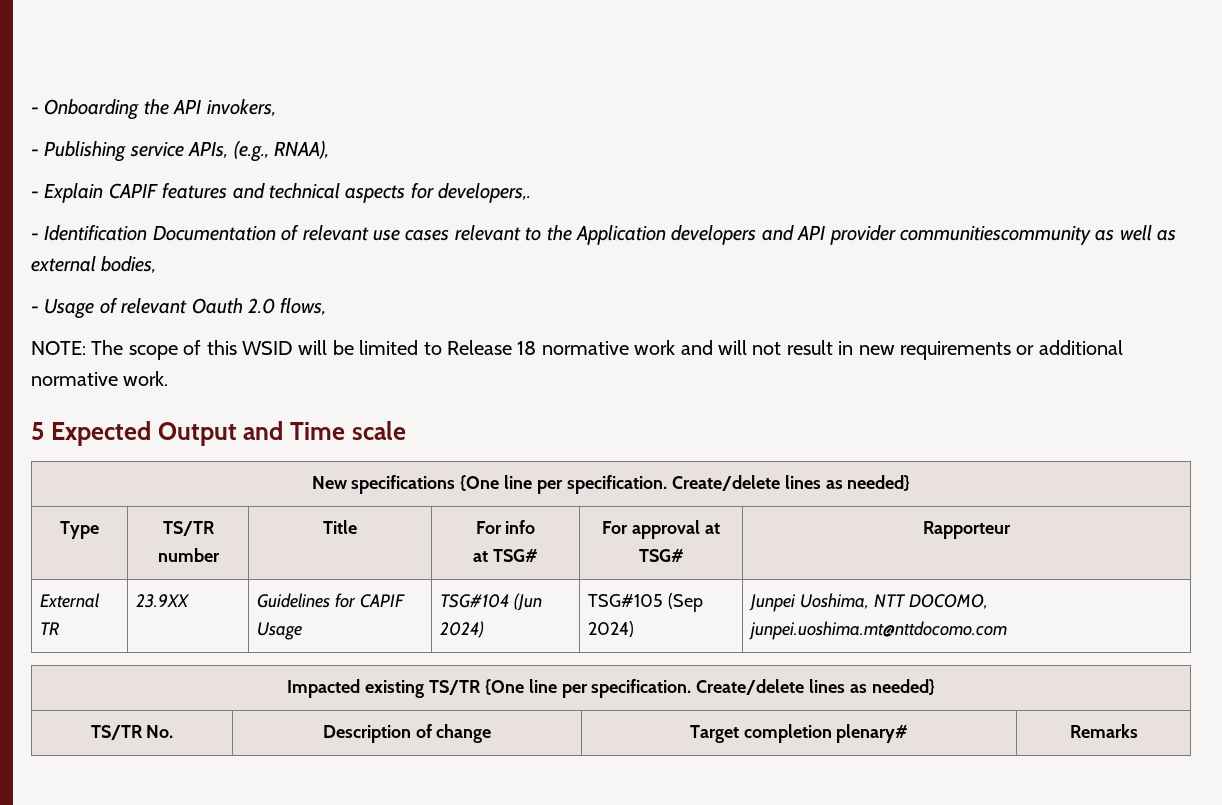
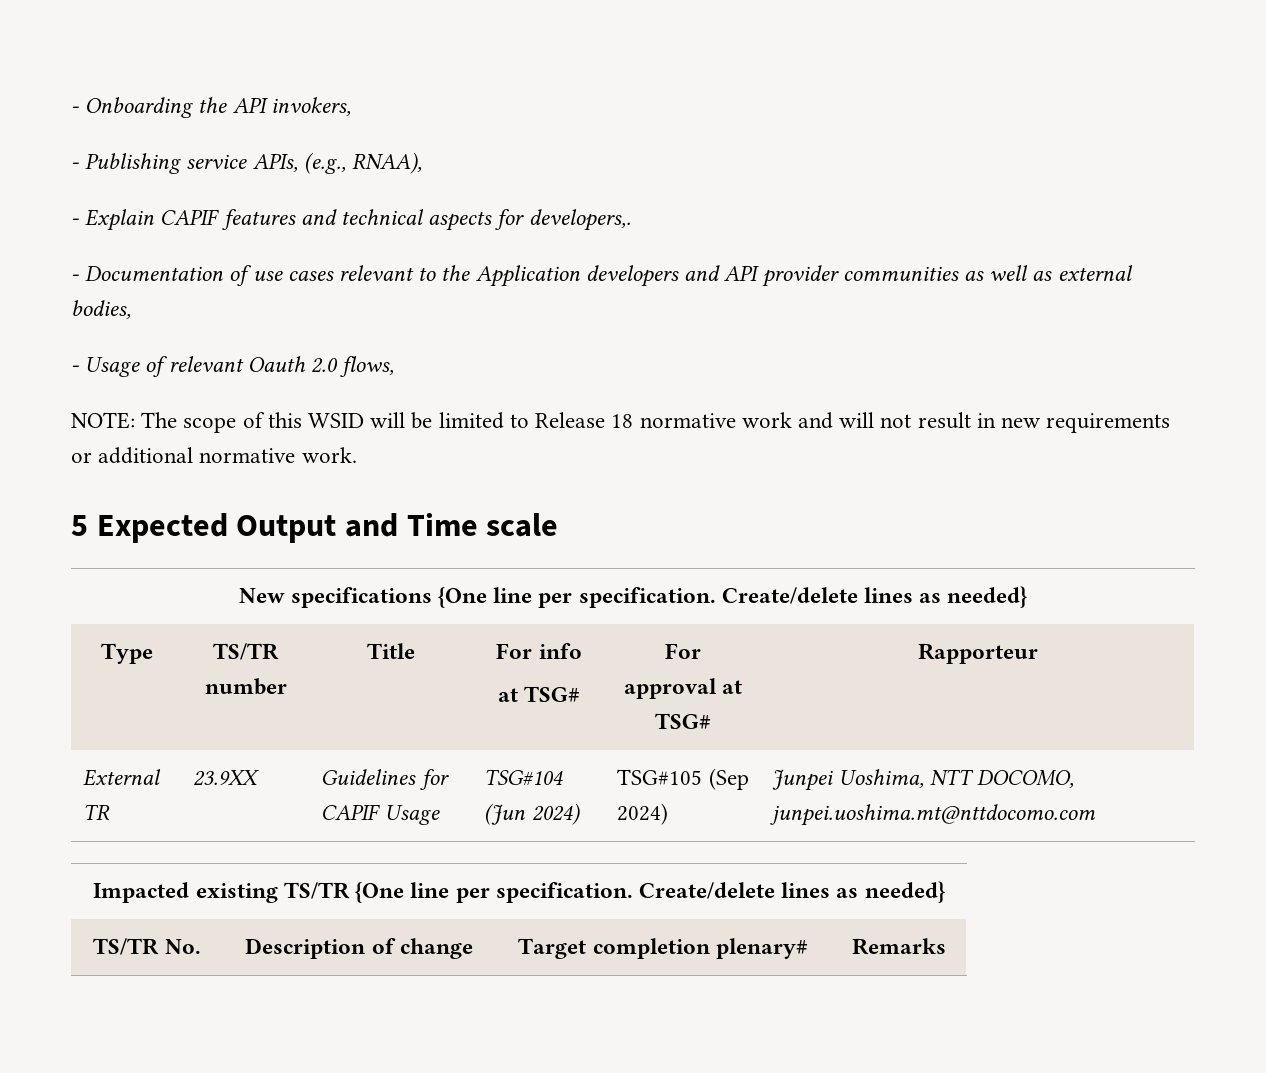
- - Identification Documentation of relevant use cases relevant to the Application developers and API provider communitiescommunity as well as external bodies,
+ - Documentation of use cases relevant to the Application developers and API provider communities as well as external bodies,

